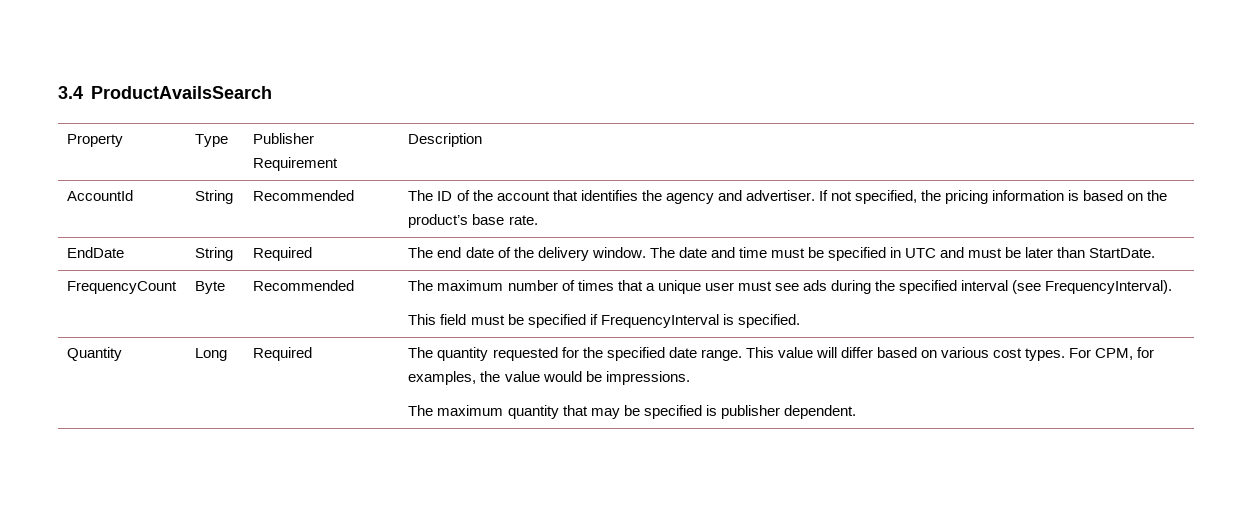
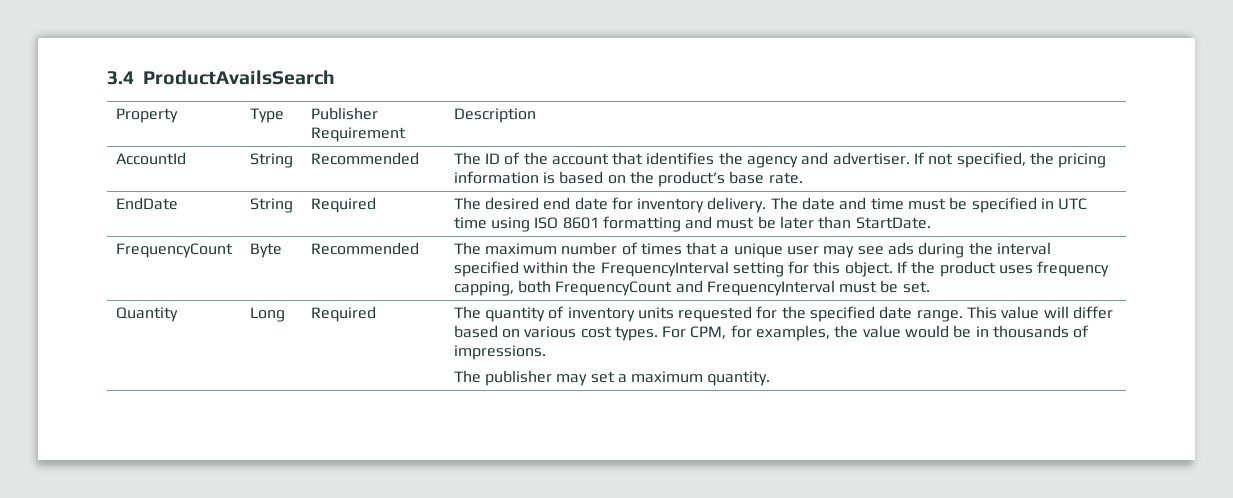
- EndDate | String | Required | The end date of the delivery window. The date and time must be specified in UTC and must be later than StartDate.
+ EndDate | String | Required | The desired end date for inventory delivery. The date and time must be specified in UTC time using ISO 8601 formatting and must be later than StartDate.
- FrequencyCount | Byte | Recommended | The maximum number of times that a unique user must see ads during the specified interval (see FrequencyInterval).
- This field must be specified if FrequencyInterval is specified.
+ FrequencyCount | Byte | Recommended | The maximum number of times that a unique user may see ads during the interval specified within the FrequencyInterval setting for this object. If the product uses frequency capping, both FrequencyCount and FrequencyInterval must be set.
- The quantity requested for the specified date range.
+ The quantity of inventory units requested for the specified date range.
- For CPM, for examples, the value would be impressions.
+ For CPM, for examples, the value would be in thousands of impressions.
- The maximum quantity that may be specified is publisher dependent.
+ The publisher may set a maximum quantity.

